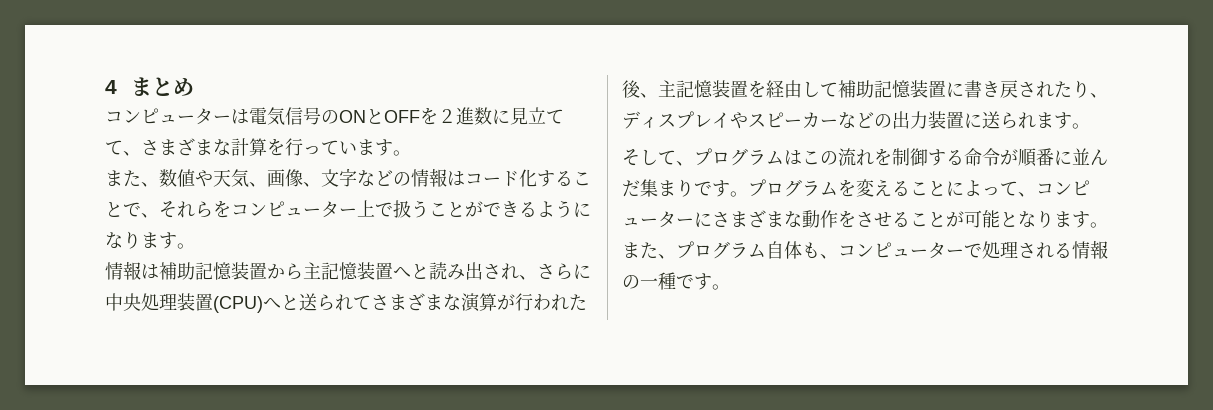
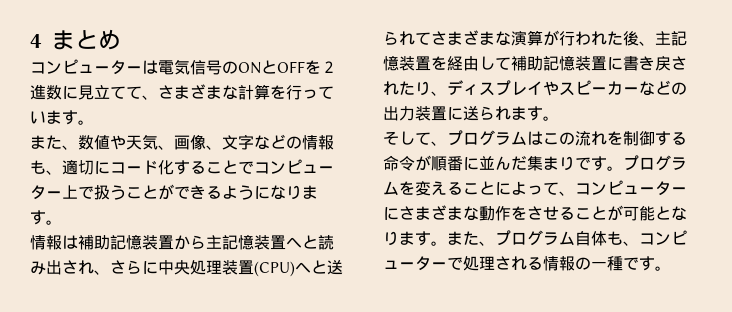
- また、数値や天気、画像、文字などの情報はコード化することで、それらをコンピューター上で扱うことができるようになります。
+ また、数値や天気、画像、文字などの情報も、適切にコード化することでコンピューター上で扱うことができるようになります。

